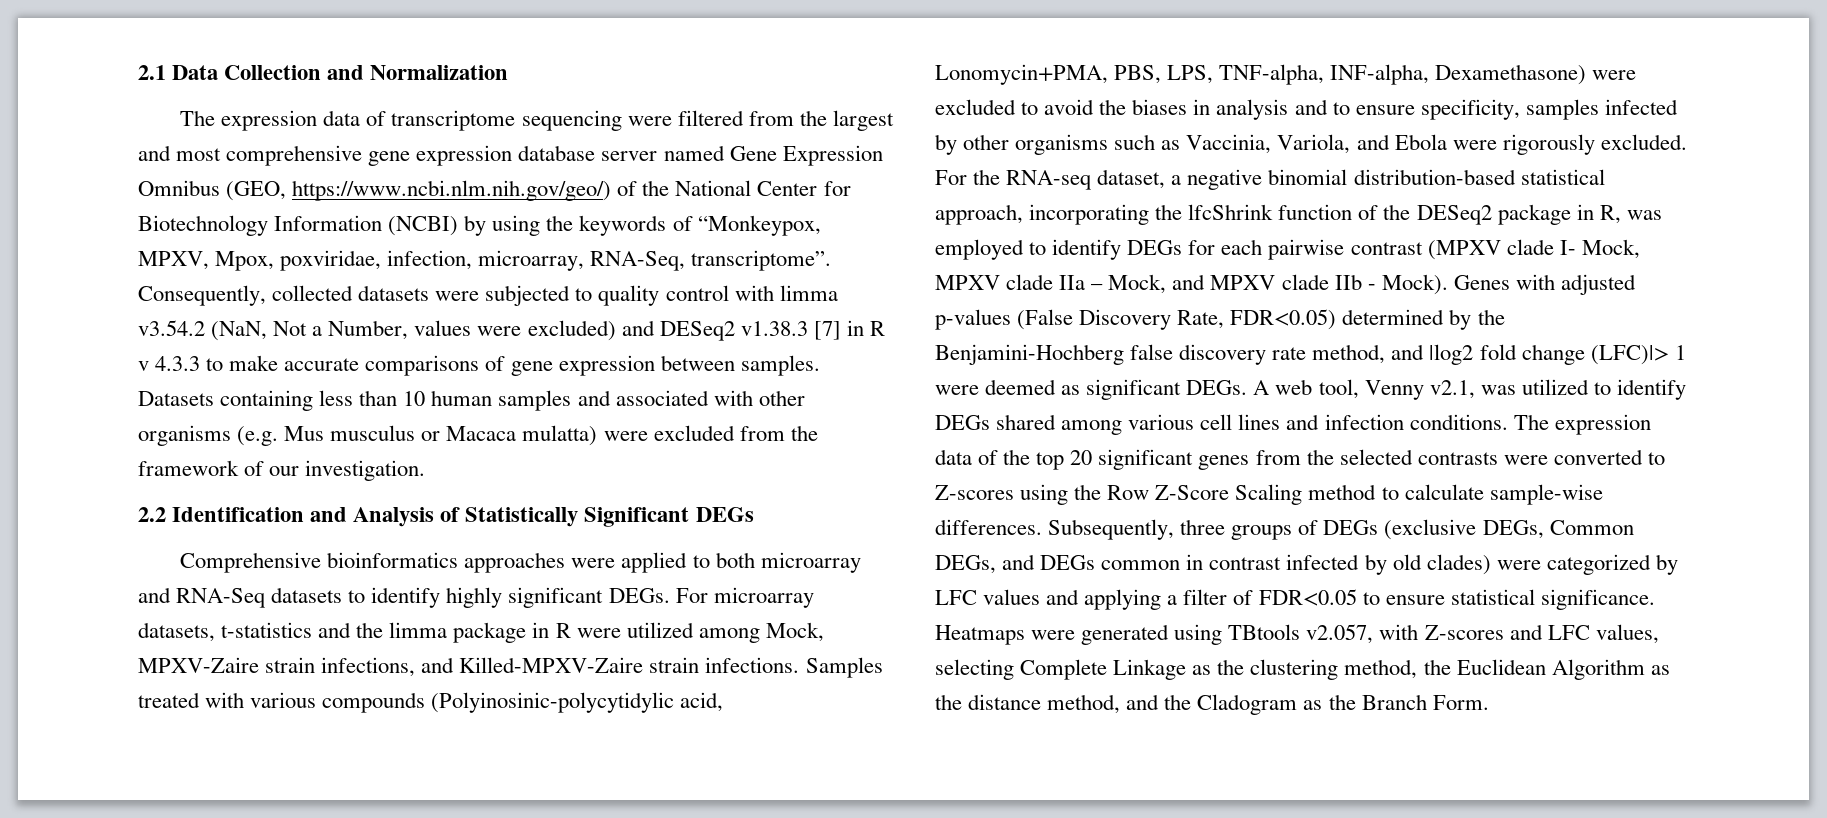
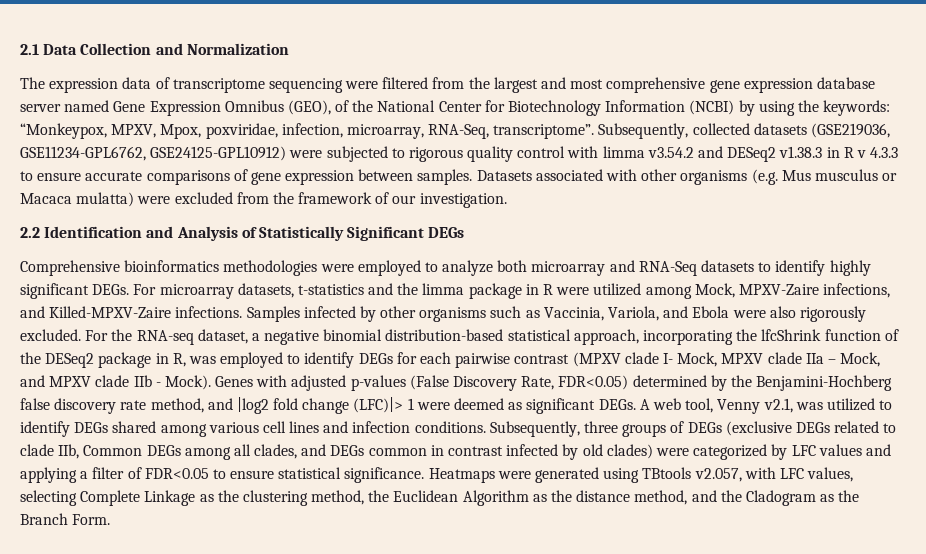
- The expression data of transcriptome sequencing were filtered from the largest and most comprehensive gene expression database server named Gene Expression Omnibus (GEO, https://www.ncbi.nlm.nih.gov/geo/) of the National Center for Biotechnology Information (NCBI) by using the keywords of “Monkeypox, MPXV, Mpox, poxviridae, infection, microarray, RNA-Seq, transcriptome”.
+ The expression data of transcriptome sequencing were filtered from the largest and most comprehensive gene expression database server named Gene Expression Omnibus (GEO), of the National Center for Biotechnology Information (NCBI) by using the keywords: “Monkeypox, MPXV, Mpox, poxviridae, infection, microarray, RNA-Seq, transcriptome”.
- Consequently, collected datasets were subjected to quality control with limma v3.54.2 (NaN, Not a Number, values were excluded) and DESeq2 v1.38.3 [7] in R v 4.3.3 to make accurate comparisons of gene expression between samples.
+ Subsequently, collected datasets (GSE219036, GSE11234-GPL6762, GSE24125-GPL10912) were subjected to rigorous quality control with limma v3.54.2 and DESeq2 v1.38.3 in R v 4.3.3 to ensure accurate comparisons of gene expression between samples.
- Datasets containing less than 10 human samples and associated with other organisms (e.g. Mus musculus or Macaca mulatta) were excluded from the framework of our investigation.
+ Datasets associated with other organisms (e.g. Mus musculus or Macaca mulatta) were excluded from the framework of our investigation.
- Comprehensive bioinformatics approaches were applied to both microarray and RNA-Seq datasets to identify highly significant DEGs.
+ Comprehensive bioinformatics methodologies were employed to analyze both microarray and RNA-Seq datasets to identify highly significant DEGs.
- For microarray datasets, t-statistics and the limma package in R were utilized among Mock, MPXV-Zaire strain infections, and Killed-MPXV-Zaire strain infections.
+ For microarray datasets, t-statistics and the limma package in R were utilized among Mock, MPXV-Zaire infections, and Killed-MPXV-Zaire infections.
- Samples treated with various compounds (Polyinosinic-polycytidylic acid, Lonomycin+PMA, PBS, LPS, TNF-alpha, INF-alpha, Dexamethasone) were excluded to avoid the biases in analysis and to ensure specificity, samples infected by other organisms such as Vaccinia, Variola, and Ebola were rigorously excluded.
+ Samples infected by other organisms such as Vaccinia, Variola, and Ebola were also rigorously excluded.
- The expression data of the top 20 significant genes from the selected contrasts were converted to Z-scores using the Row Z-Score Scaling method to calculate sample-wise differences.
- Subsequently, three groups of DEGs (exclusive DEGs, Common DEGs, and DEGs common in contrast infected by old clades) were categorized by LFC values and applying a filter of FDR<0.05 to ensure statistical significance.
+ Subsequently, three groups of DEGs (exclusive DEGs related to clade IIb, Common DEGs among all clades, and DEGs common in contrast infected by old clades) were categorized by LFC values and applying a filter of FDR<0.05 to ensure statistical significance.
- Heatmaps were generated using TBtools v2.057, with Z-scores and LFC values, selecting Complete Linkage as the clustering method, the Euclidean Algorithm as the distance method, and the Cladogram as the Branch Form.
+ Heatmaps were generated using TBtools v2.057, with LFC values, selecting Complete Linkage as the clustering method, the Euclidean Algorithm as the distance method, and the Cladogram as the Branch Form.

